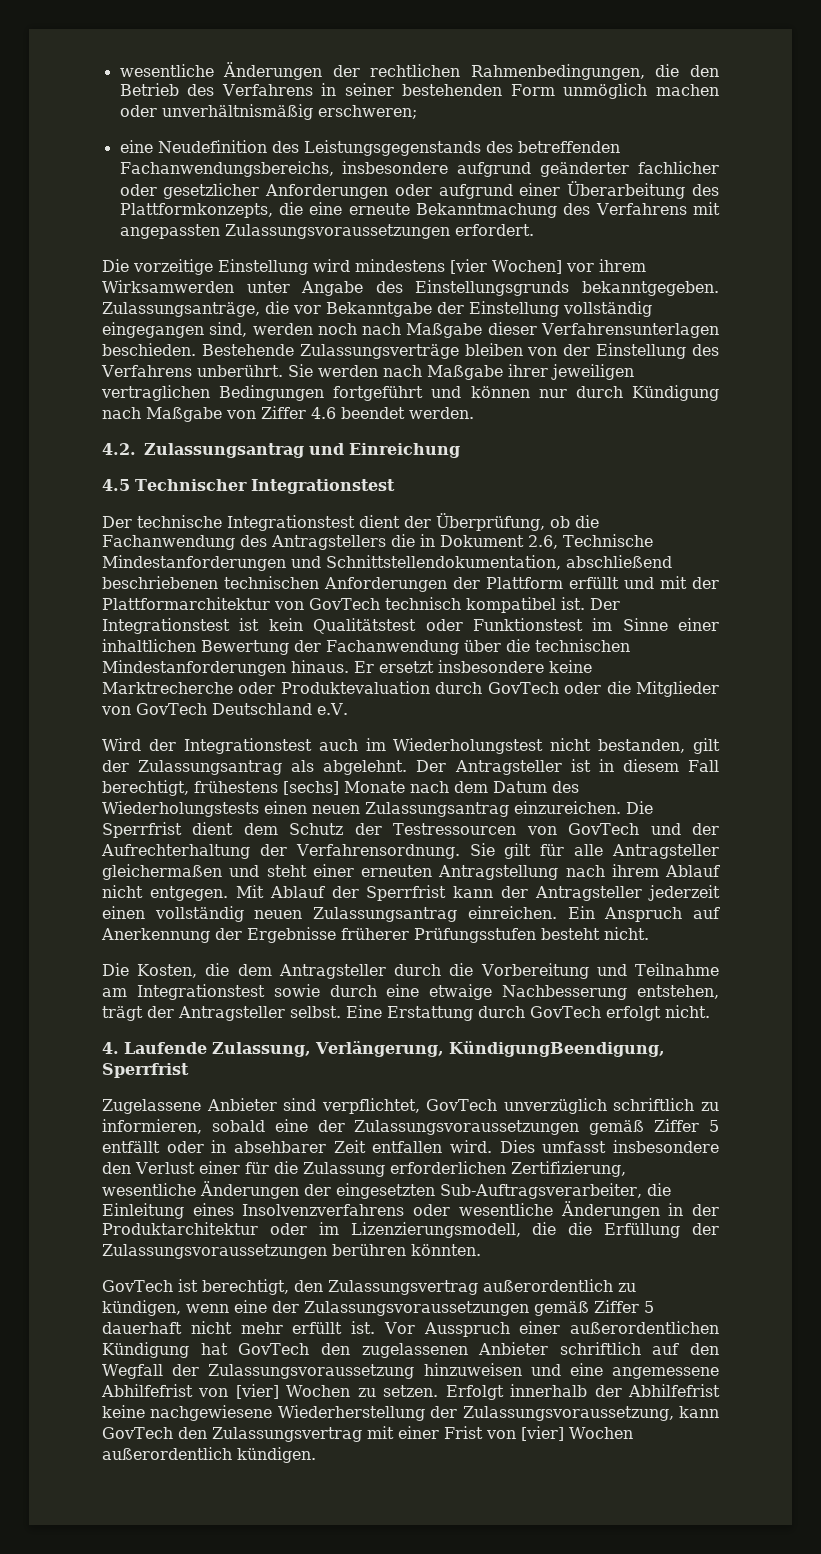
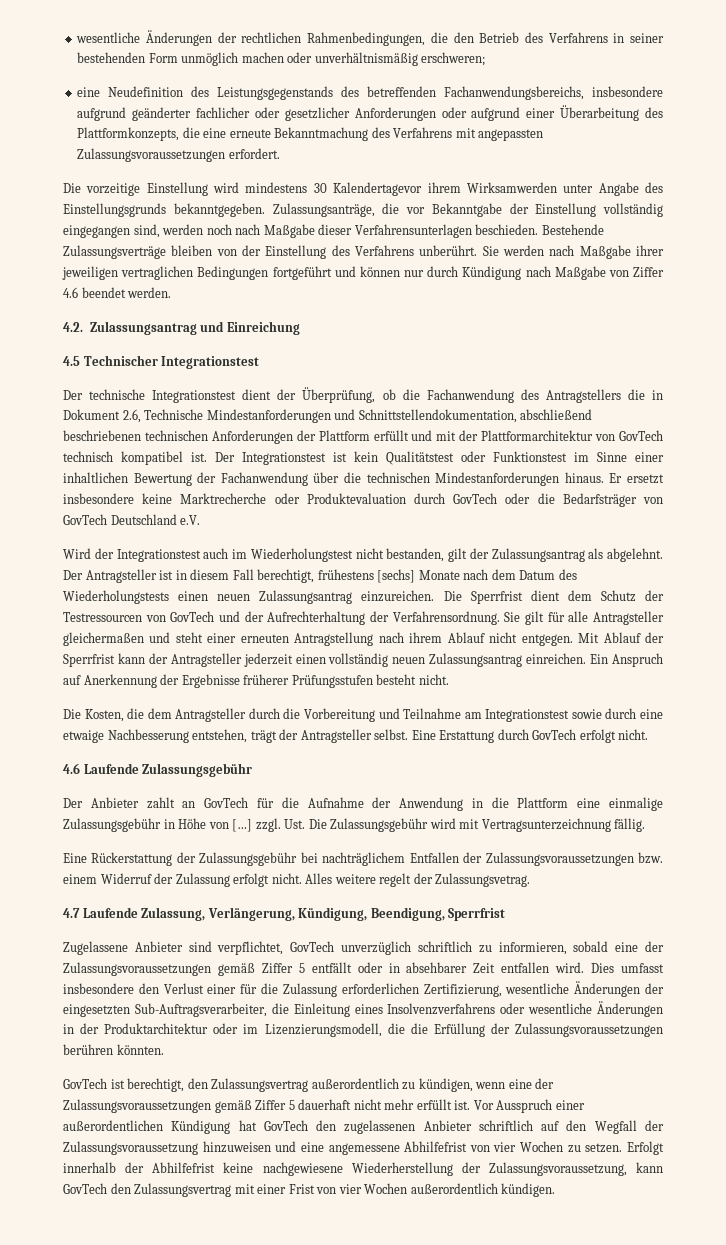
- Die vorzeitige Einstellung wird mindestens [vier Wochen] vor ihrem Wirksamwerden unter Angabe des Einstellungsgrunds bekanntgegeben.
+ Die vorzeitige Einstellung wird mindestens 30 Kalendertagevor ihrem Wirksamwerden unter Angabe des Einstellungsgrunds bekanntgegeben.
- Er ersetzt insbesondere keine Marktrecherche oder Produktevaluation durch GovTech oder die Mitglieder von GovTech Deutschland e.V.
+ Er ersetzt insbesondere keine Marktrecherche oder Produktevaluation durch GovTech oder die Bedarfsträger von GovTech Deutschland e.V.
- 4. Laufende Zulassung, Verlängerung, KündigungBeendigung, Sperrfrist
+ 4.6 Laufende Zulassungsgebühr
+ Der Anbieter zahlt an GovTech für die Aufnahme der Anwendung in die Plattform eine einmalige Zulassungsgebühr in Höhe von […] zzgl. Ust. Die Zulassungsgebühr wird mit Vertragsunterzeichnung fällig.
+ Eine Rückerstattung der Zulassungsgebühr bei nachträglichem Entfallen der Zulassungsvoraussetzungen bzw. einem Widerruf der Zulassung erfolgt nicht. Alles weitere regelt der Zulassungsvetrag.
+ 4.7 Laufende Zulassung, Verlängerung, Kündigung, Beendigung, Sperrfrist
- Vor Ausspruch einer außerordentlichen Kündigung hat GovTech den zugelassenen Anbieter schriftlich auf den Wegfall der Zulassungsvoraussetzung hinzuweisen und eine angemessene Abhilfefrist von [vier] Wochen zu setzen.
+ Vor Ausspruch einer außerordentlichen Kündigung hat GovTech den zugelassenen Anbieter schriftlich auf den Wegfall der Zulassungsvoraussetzung hinzuweisen und eine angemessene Abhilfefrist von vier Wochen zu setzen.
- Erfolgt innerhalb der Abhilfefrist keine nachgewiesene Wiederherstellung der Zulassungsvoraussetzung, kann GovTech den Zulassungsvertrag mit einer Frist von [vier] Wochen außerordentlich kündigen.
+ Erfolgt innerhalb der Abhilfefrist keine nachgewiesene Wiederherstellung der Zulassungsvoraussetzung, kann GovTech den Zulassungsvertrag mit einer Frist von vier Wochen außerordentlich kündigen.

